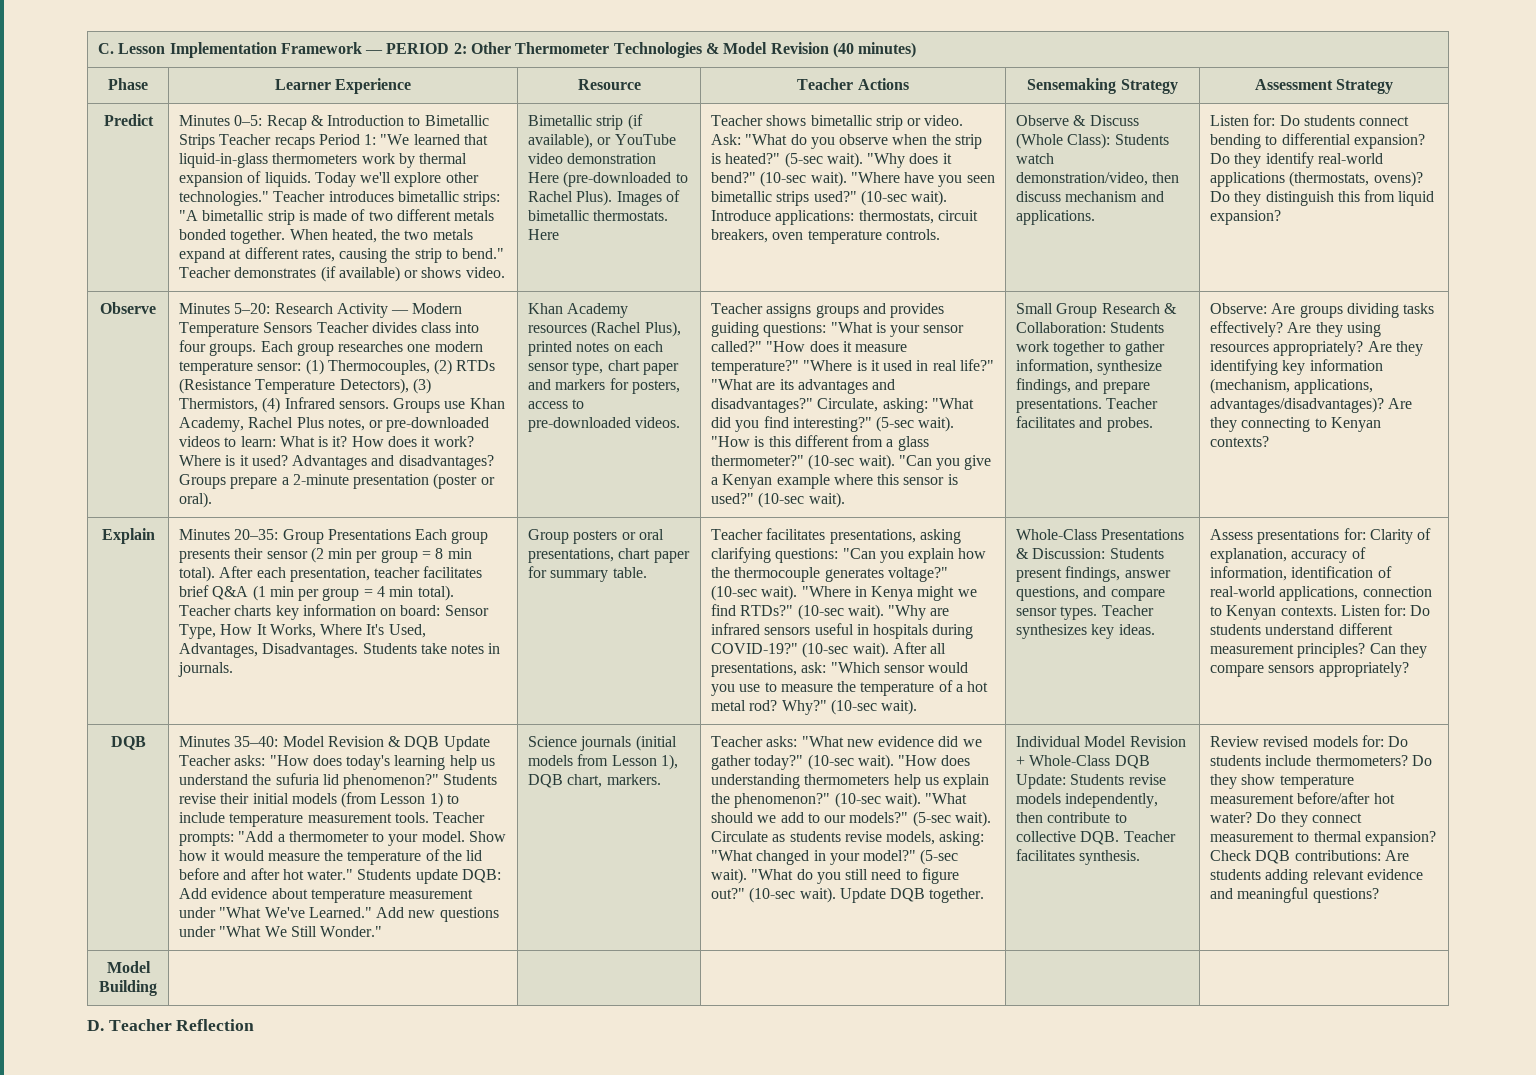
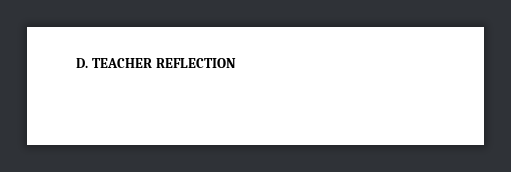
- C. Lesson Implementation Framework — PERIOD 2: Other Thermometer Technologies & Model Revision (40 minutes)
- Phase | Learner Experience | Resource | Teacher Actions | Sensemaking Strategy | Assessment Strategy
- Predict | Minutes 0–5: Recap & Introduction to Bimetallic Strips Teacher recaps Period 1: "We learned that liquid-in-glass thermometers work by thermal expansion of liquids. Today we'll explore other technologies." Teacher introduces bimetallic strips: "A bimetallic strip is made of two different metals bonded together. When heated, the two metals expand at different rates, causing the strip to bend." Teacher demonstrates (if available) or shows video. | Bimetallic strip (if available), or YouTube video demonstration Here (pre-downloaded to Rachel Plus). Images of bimetallic thermostats. Here | Teacher shows bimetallic strip or video. Ask: "What do you observe when the strip is heated?" (5-sec wait). "Why does it bend?" (10-sec wait). "Where have you seen bimetallic strips used?" (10-sec wait). Introduce applications: thermostats, circuit breakers, oven temperature controls. | Observe & Discuss (Whole Class): Students watch demonstration/video, then discuss mechanism and applications. | Listen for: Do students connect bending to differential expansion? Do they identify real-world applications (thermostats, ovens)? Do they distinguish this from liquid expansion?
- Observe | Minutes 5–20: Research Activity — Modern Temperature Sensors Teacher divides class into four groups. Each group researches one modern temperature sensor: (1) Thermocouples, (2) RTDs (Resistance Temperature Detectors), (3) Thermistors, (4) Infrared sensors. Groups use Khan Academy, Rachel Plus notes, or pre-downloaded videos to learn: What is it? How does it work? Where is it used? Advantages and disadvantages? Groups prepare a 2-minute presentation (poster or oral). | Khan Academy resources (Rachel Plus), printed notes on each sensor type, chart paper and markers for posters, access to pre-downloaded videos. | Teacher assigns groups and provides guiding questions: "What is your sensor called?" "How does it measure temperature?" "Where is it used in real life?" "What are its advantages and disadvantages?" Circulate, asking: "What did you find interesting?" (5-sec wait). "How is this different from a glass thermometer?" (10-sec wait). "Can you give a Kenyan example where this sensor is used?" (10-sec wait). | Small Group Research & Collaboration: Students work together to gather information, synthesize findings, and prepare presentations. Teacher facilitates and probes. | Observe: Are groups dividing tasks effectively? Are they using resources appropriately? Are they identifying key information (mechanism, applications, advantages/disadvantages)? Are they connecting to Kenyan contexts?
- Explain | Minutes 20–35: Group Presentations Each group presents their sensor (2 min per group = 8 min total). After each presentation, teacher facilitates brief Q&A (1 min per group = 4 min total). Teacher charts key information on board: Sensor Type, How It Works, Where It's Used, Advantages, Disadvantages. Students take notes in journals. | Group posters or oral presentations, chart paper for summary table. | Teacher facilitates presentations, asking clarifying questions: "Can you explain how the thermocouple generates voltage?" (10-sec wait). "Where in Kenya might we find RTDs?" (10-sec wait). "Why are infrared sensors useful in hospitals during COVID-19?" (10-sec wait). After all presentations, ask: "Which sensor would you use to measure the temperature of a hot metal rod? Why?" (10-sec wait). | Whole-Class Presentations & Discussion: Students present findings, answer questions, and compare sensor types. Teacher synthesizes key ideas. | Assess presentations for: Clarity of explanation, accuracy of information, identification of real-world applications, connection to Kenyan contexts. Listen for: Do students understand different measurement principles? Can they compare sensors appropriately?
- DQB | Minutes 35–40: Model Revision & DQB Update Teacher asks: "How does today's learning help us understand the sufuria lid phenomenon?" Students revise their initial models (from Lesson 1) to include temperature measurement tools. Teacher prompts: "Add a thermometer to your model. Show how it would measure the temperature of the lid before and after hot water." Students update DQB: Add evidence about temperature measurement under "What We've Learned." Add new questions under "What We Still Wonder." | Science journals (initial models from Lesson 1), DQB chart, markers. | Teacher asks: "What new evidence did we gather today?" (10-sec wait). "How does understanding thermometers help us explain the phenomenon?" (10-sec wait). "What should we add to our models?" (5-sec wait). Circulate as students revise models, asking: "What changed in your model?" (5-sec wait). "What do you still need to figure out?" (10-sec wait). Update DQB together. | Individual Model Revision + Whole-Class DQB Update: Students revise models independently, then contribute to collective DQB. Teacher facilitates synthesis. | Review revised models for: Do students include thermometers? Do they show temperature measurement before/after hot water? Do they connect measurement to thermal expansion? Check DQB contributions: Are students adding relevant evidence and meaningful questions?
- Model Building | | | | |
- D. Teacher Reflection
+ D. TEACHER REFLECTION

